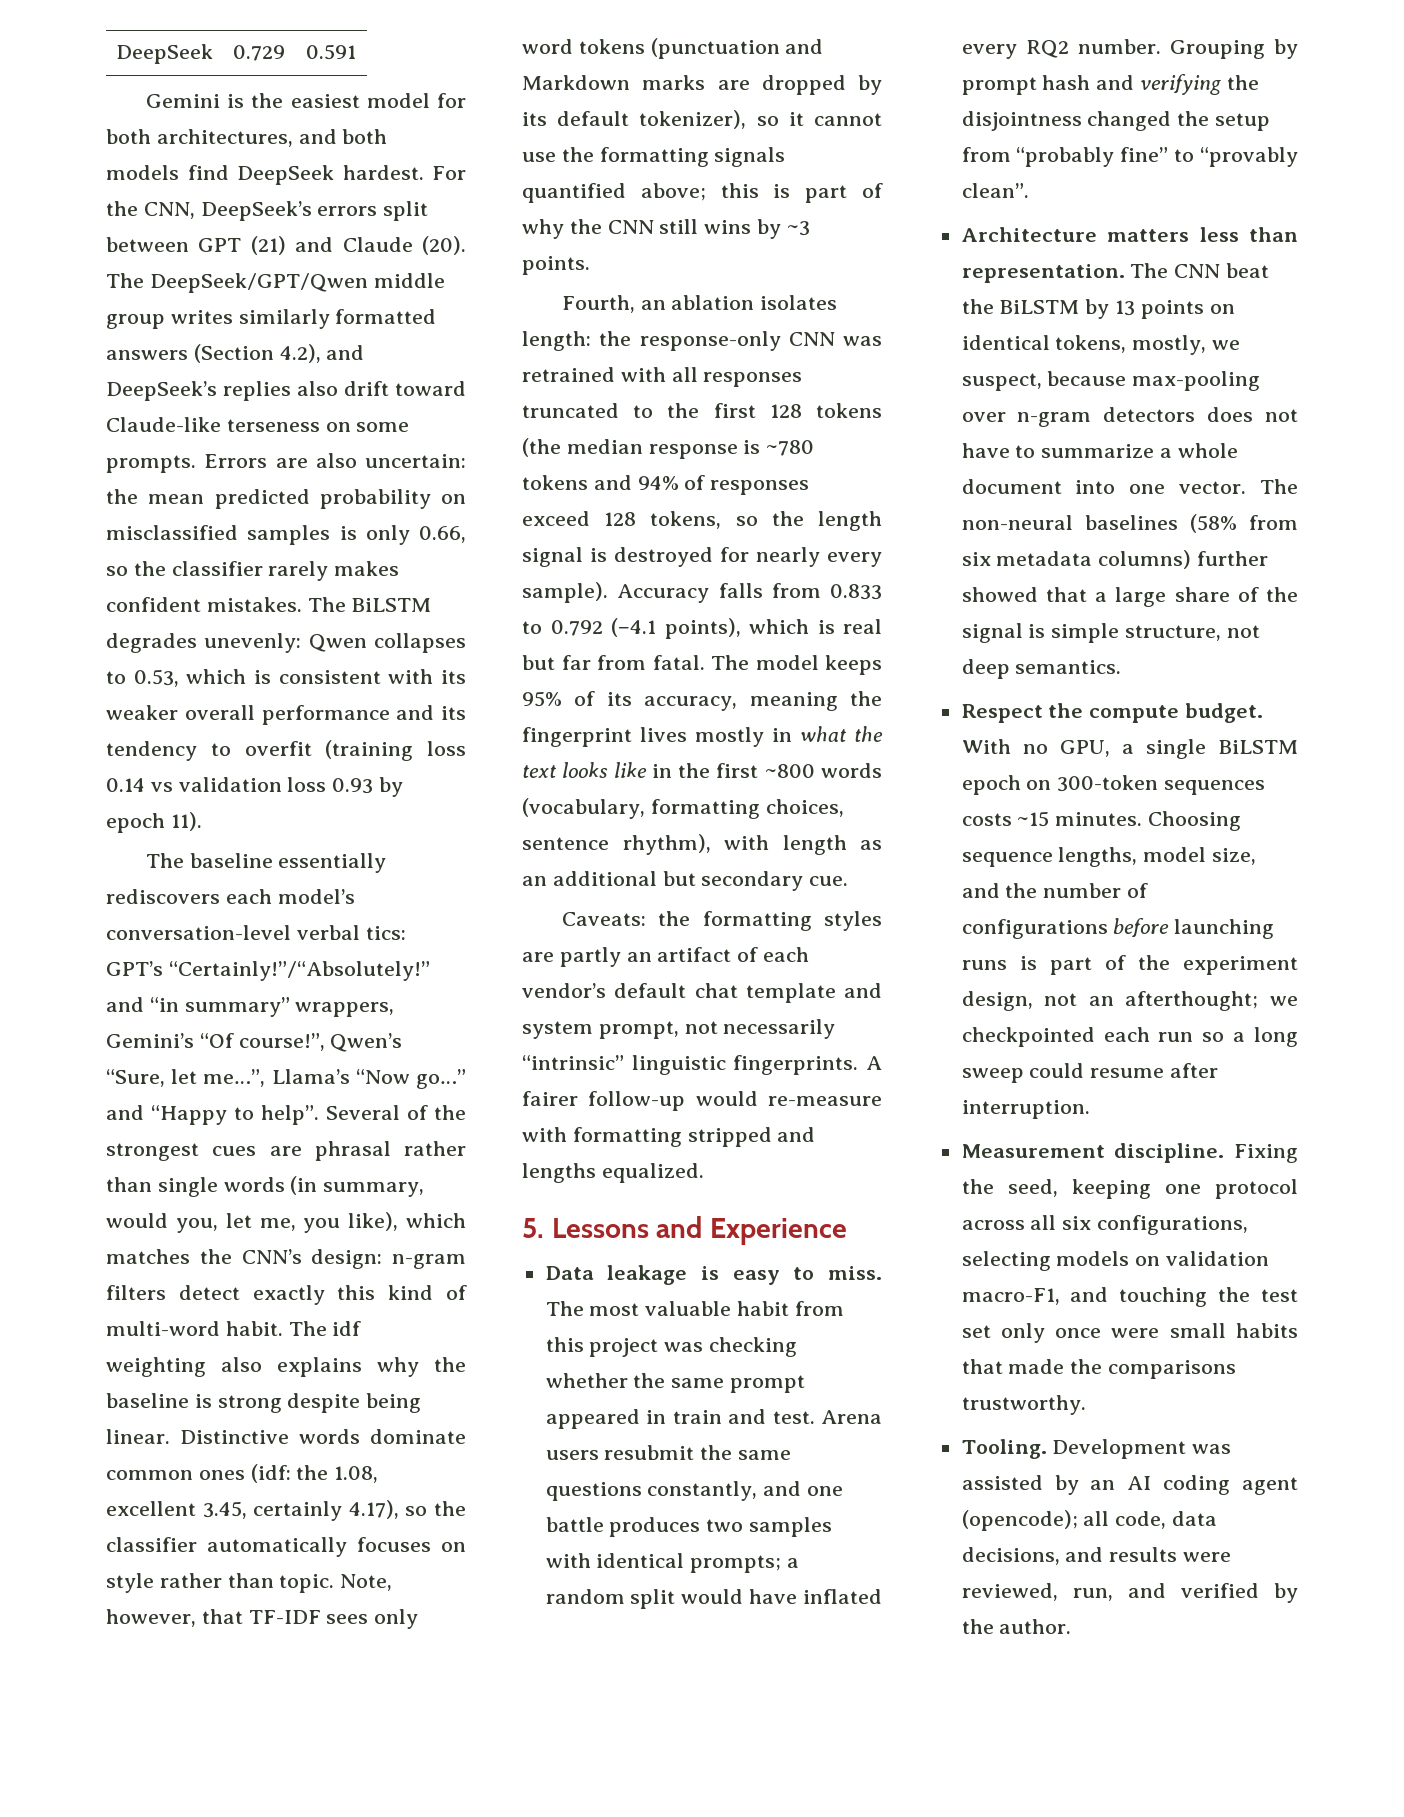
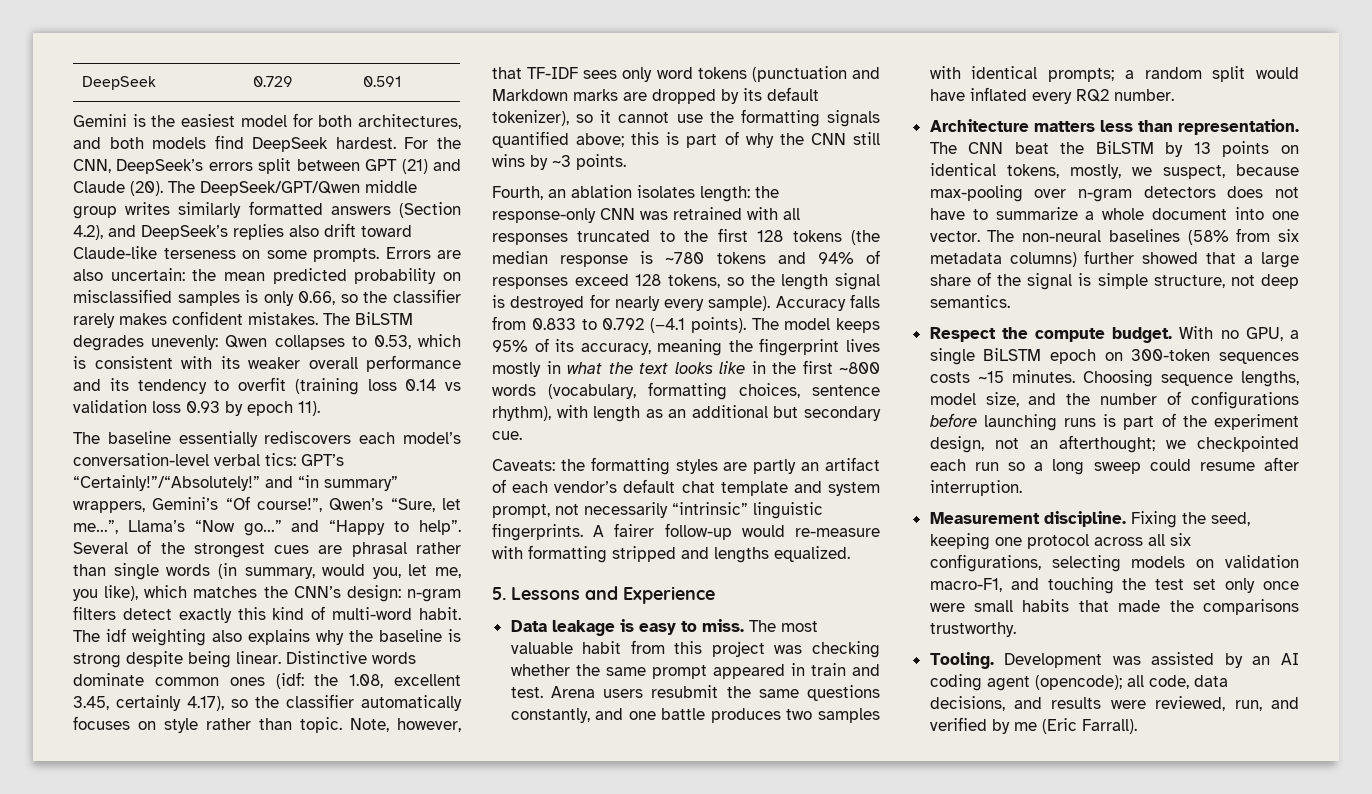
- Accuracy falls from 0.833 to 0.792 (−4.1 points), which is real but far from fatal.
+ Accuracy falls from 0.833 to 0.792 (−4.1 points).
- Grouping by prompt hash and verifying the disjointness changed the setup from “probably fine” to “provably clean”.
- Development was assisted by an AI coding agent (opencode); all code, data decisions, and results were reviewed, run, and verified by the author.
+ Development was assisted by an AI coding agent (opencode); all code, data decisions, and results were reviewed, run, and verified by me (Eric Farrall).

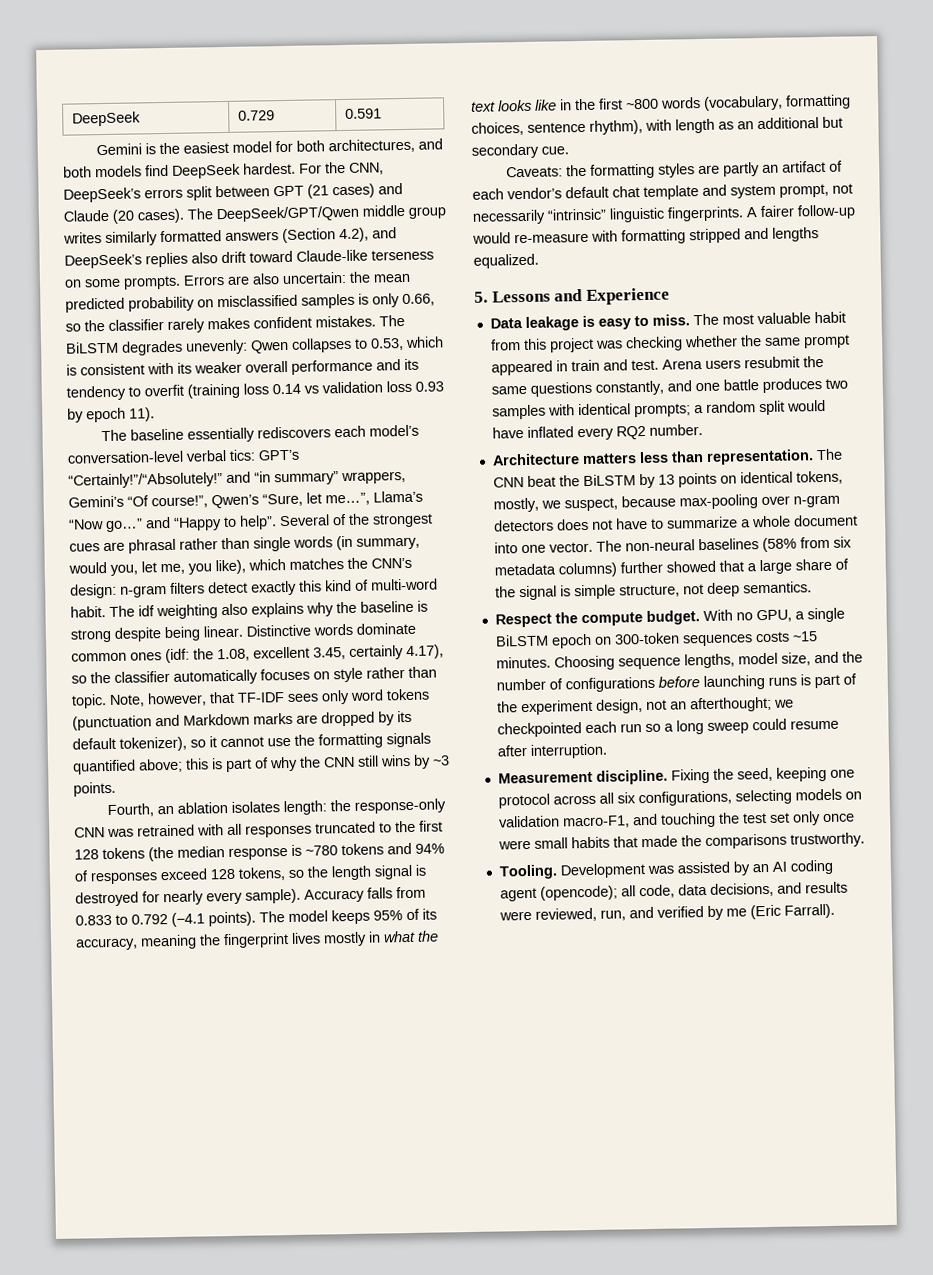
- For the CNN, DeepSeek’s errors split between GPT (21) and Claude (20).
+ For the CNN, DeepSeek’s errors split between GPT (21 cases) and Claude (20 cases).

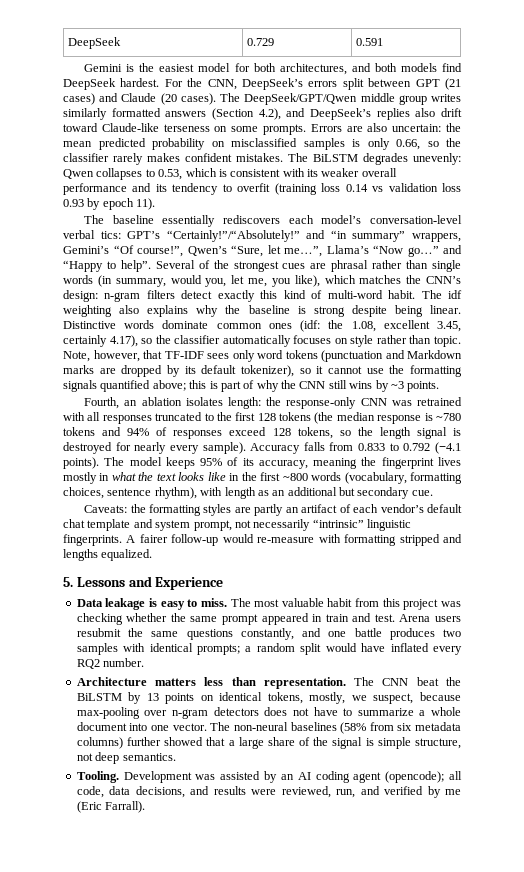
- Respect the compute budget. With no GPU, a single BiLSTM epoch on 300-token sequences costs ~15 minutes. Choosing sequence lengths, model size, and the number of configurations before launching runs is part of the experiment design, not an afterthought; we checkpointed each run so a long sweep could resume after interruption.
- Measurement discipline. Fixing the seed, keeping one protocol across all six configurations, selecting models on validation macro-F1, and touching the test set only once were small habits that made the comparisons trustworthy.

